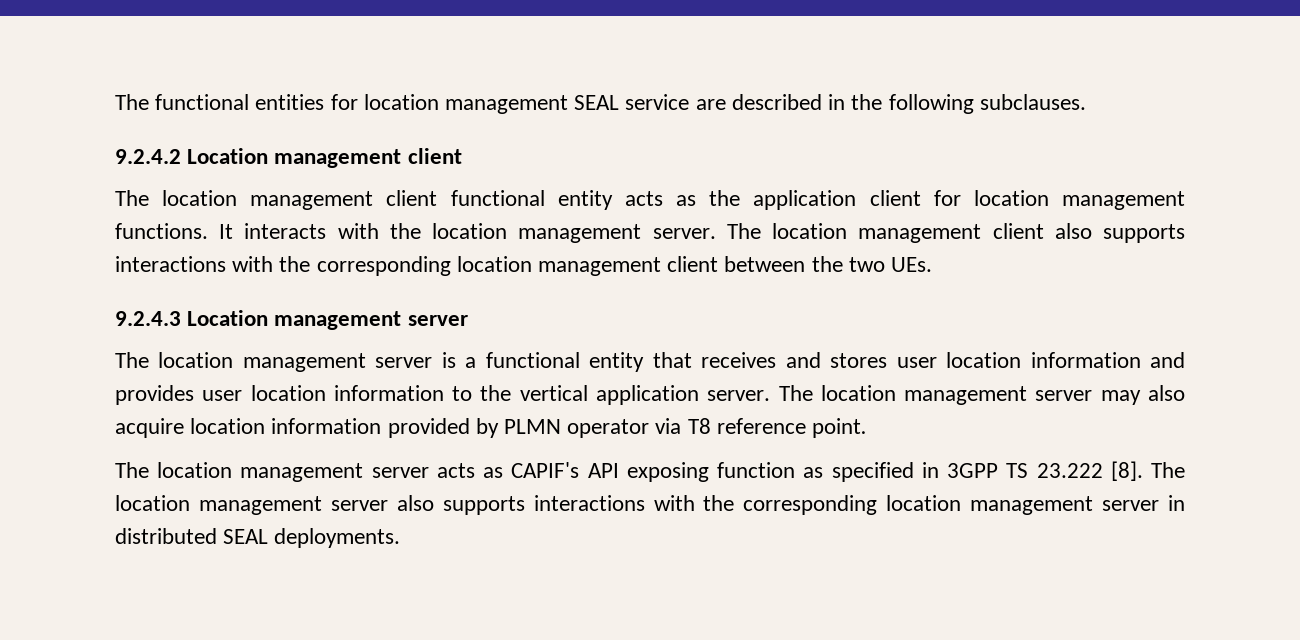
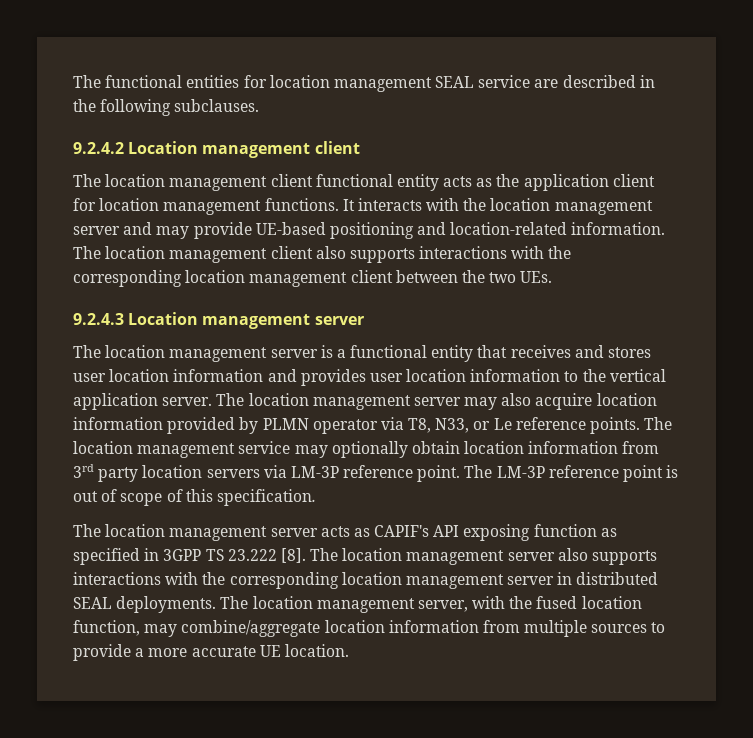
- It interacts with the location management server.
+ It interacts with the location management server and may provide UE-based positioning and location-related information.
- The location management server may also acquire location information provided by PLMN operator via T8 reference point.
+ The location management server may also acquire location information provided by PLMN operator via T8, N33, or Le reference points. The location management service may optionally obtain location information from 3rd party location servers via LM-3P reference point. The LM-3P reference point is out of scope of this specification.
+ The location management server, with the fused location function, may combine/aggregate location information from multiple sources to provide a more accurate UE location.

